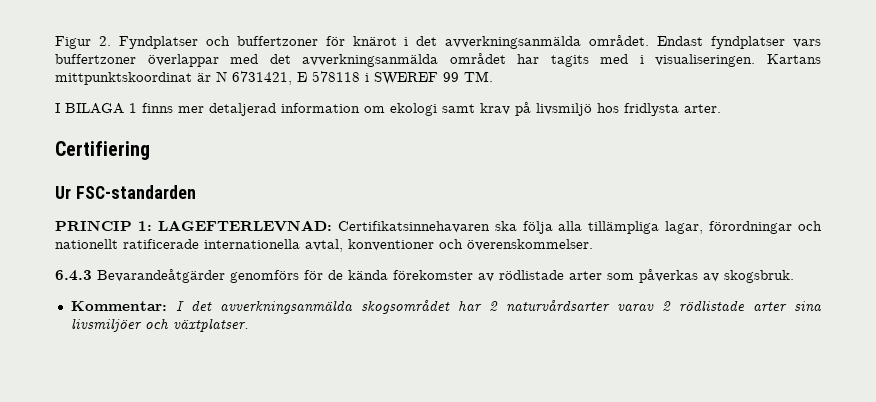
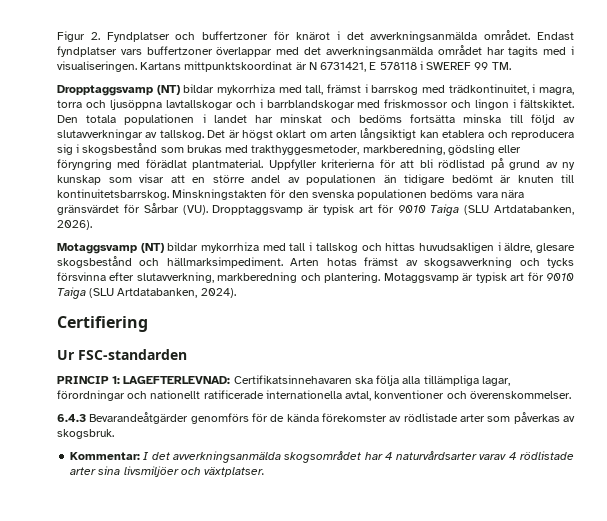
- I BILAGA 1 finns mer detaljerad information om ekologi samt krav på livsmiljö hos fridlysta arter.
+ Dropptaggsvamp (NT) bildar mykorrhiza med tall, främst i barrskog med trädkontinuitet, i magra, torra och ljusöppna lavtallskogar och i barrblandskogar med friskmossor och lingon i fältskiktet. Den totala populationen i landet har minskat och bedöms fortsätta minska till följd av slutavverkningar av tallskog. Det är högst oklart om arten långsiktigt kan etablera och reproducera sig i skogsbestånd som brukas med trakthyggesmetoder, markberedning, gödsling eller föryngring med förädlat plantmaterial. Uppfyller kriterierna för att bli rödlistad på grund av ny kunskap som visar att en större andel av populationen än tidigare bedömt är knuten till kontinuitetsbarrskog. Minskningstakten för den svenska populationen bedöms vara nära gränsvärdet för Sårbar (VU). Dropptaggsvamp är typisk art för 9010 Taiga (SLU Artdatabanken, 2026).
+ Motaggsvamp (NT) bildar mykorrhiza med tall i tallskog och hittas huvudsakligen i äldre, glesare skogsbestånd och hällmarksimpediment. Arten hotas främst av skogsavverkning och tycks försvinna efter slutavverkning, markberedning och plantering. Motaggsvamp är typisk art för 9010 Taiga (SLU Artdatabanken, 2024).
- Kommentar: I det avverkningsanmälda skogsområdet har 2 naturvårdsarter varav 2 rödlistade arter sina livsmiljöer och växtplatser.
+ Kommentar: I det avverkningsanmälda skogsområdet har 4 naturvårdsarter varav 4 rödlistade arter sina livsmiljöer och växtplatser.

